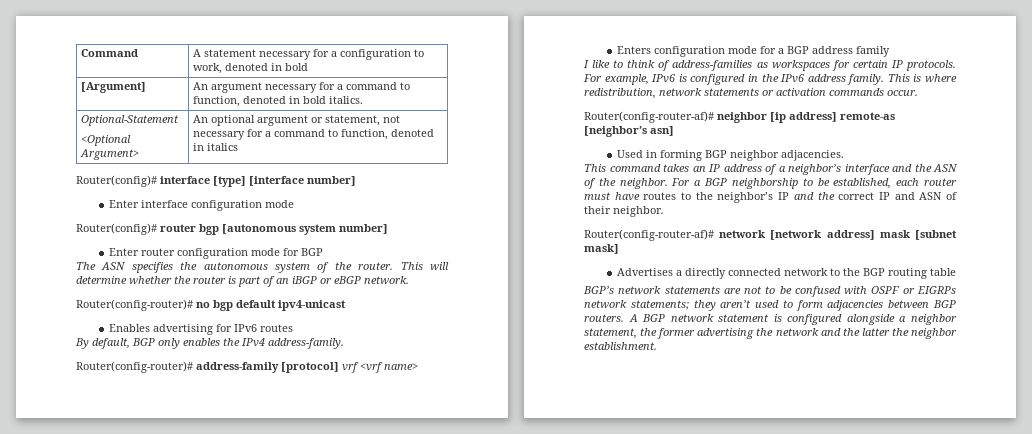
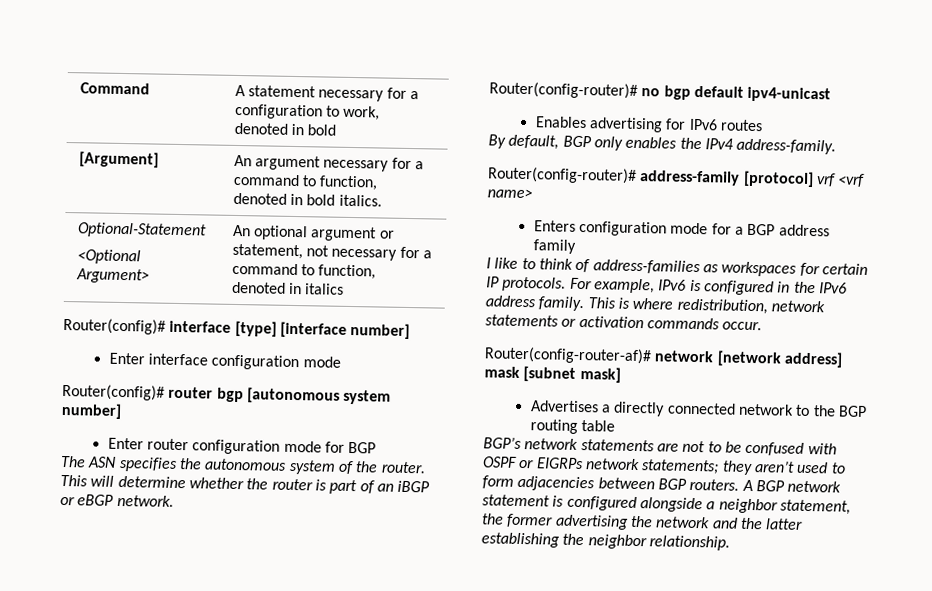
- Router(config-router-af)# neighbor [ip address] remote-as [neighbor’s asn]
- Used in forming BGP neighbor adjacencies.
- This command takes an IP address of a neighbor’s interface and the ASN of the neighbor. For a BGP neighborship to be established, each router must have routes to the neighbor’s IP and the correct IP and ASN of their neighbor.
- A BGP network statement is configured alongside a neighbor statement, the former advertising the network and the latter the neighbor establishment.
+ A BGP network statement is configured alongside a neighbor statement, the former advertising the network and the latter establishing the neighbor relationship.

